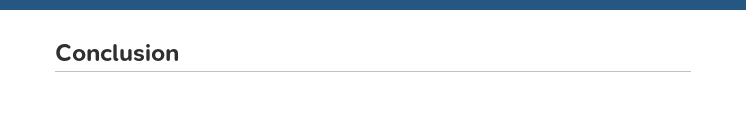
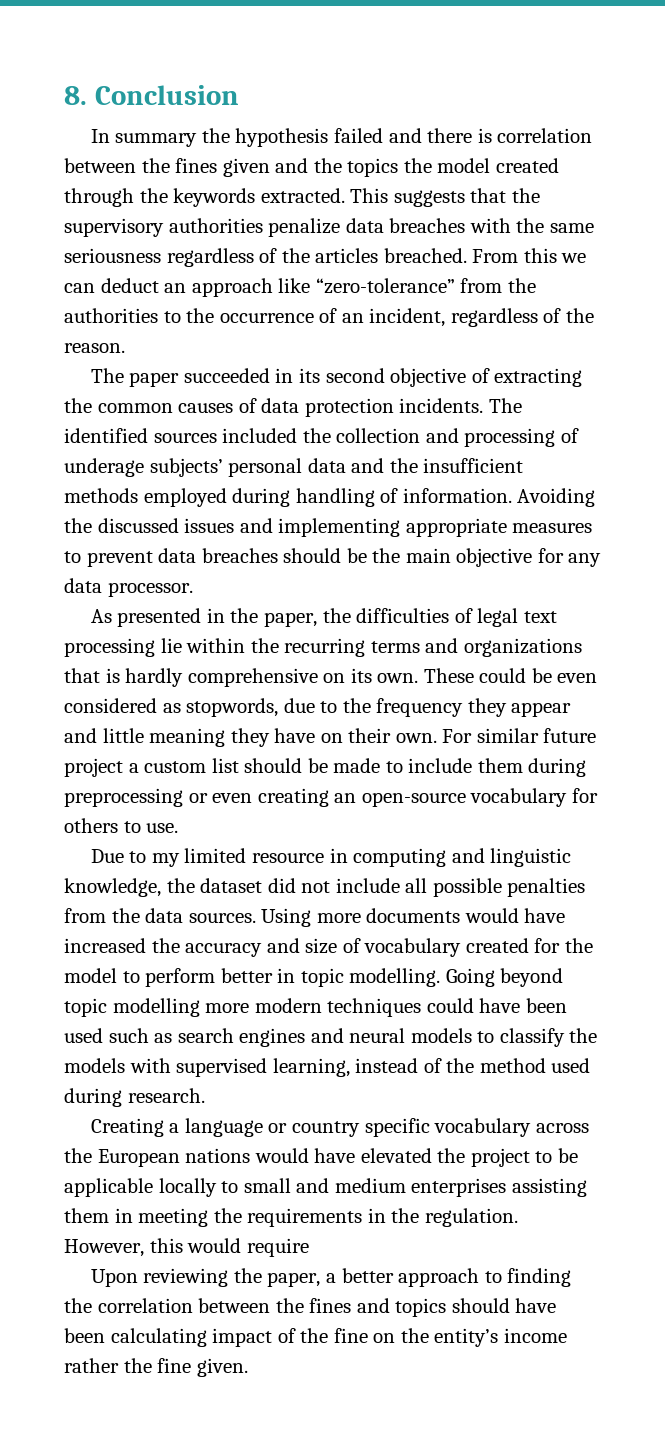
- Conclusion
+ 8. Conclusion
+ In summary the hypothesis failed and there is correlation between the fines given and the topics the model created through the keywords extracted. This suggests that the supervisory authorities penalize data breaches with the same seriousness regardless of the articles breached. From this we can deduct an approach like “zero-tolerance” from the authorities to the occurrence of an incident, regardless of the reason.
+ The paper succeeded in its second objective of extracting the common causes of data protection incidents. The identified sources included the collection and processing of underage subjects’ personal data and the insufficient methods employed during handling of information. Avoiding the discussed issues and implementing appropriate measures to prevent data breaches should be the main objective for any data processor.
+ As presented in the paper, the difficulties of legal text processing lie within the recurring terms and organizations that is hardly comprehensive on its own. These could be even considered as stopwords, due to the frequency they appear and little meaning they have on their own. For similar future project a custom list should be made to include them during preprocessing or even creating an open-source vocabulary for others to use.
+ Due to my limited resource in computing and linguistic knowledge, the dataset did not include all possible penalties from the data sources. Using more documents would have increased the accuracy and size of vocabulary created for the model to perform better in topic modelling. Going beyond topic modelling more modern techniques could have been used such as search engines and neural models to classify the models with supervised learning, instead of the method used during research.
+ Creating a language or country specific vocabulary across the European nations would have elevated the project to be applicable locally to small and medium enterprises assisting them in meeting the requirements in the regulation. However, this would require
+ Upon reviewing the paper, a better approach to finding the correlation between the fines and topics should have been calculating impact of the fine on the entity’s income rather the fine given.

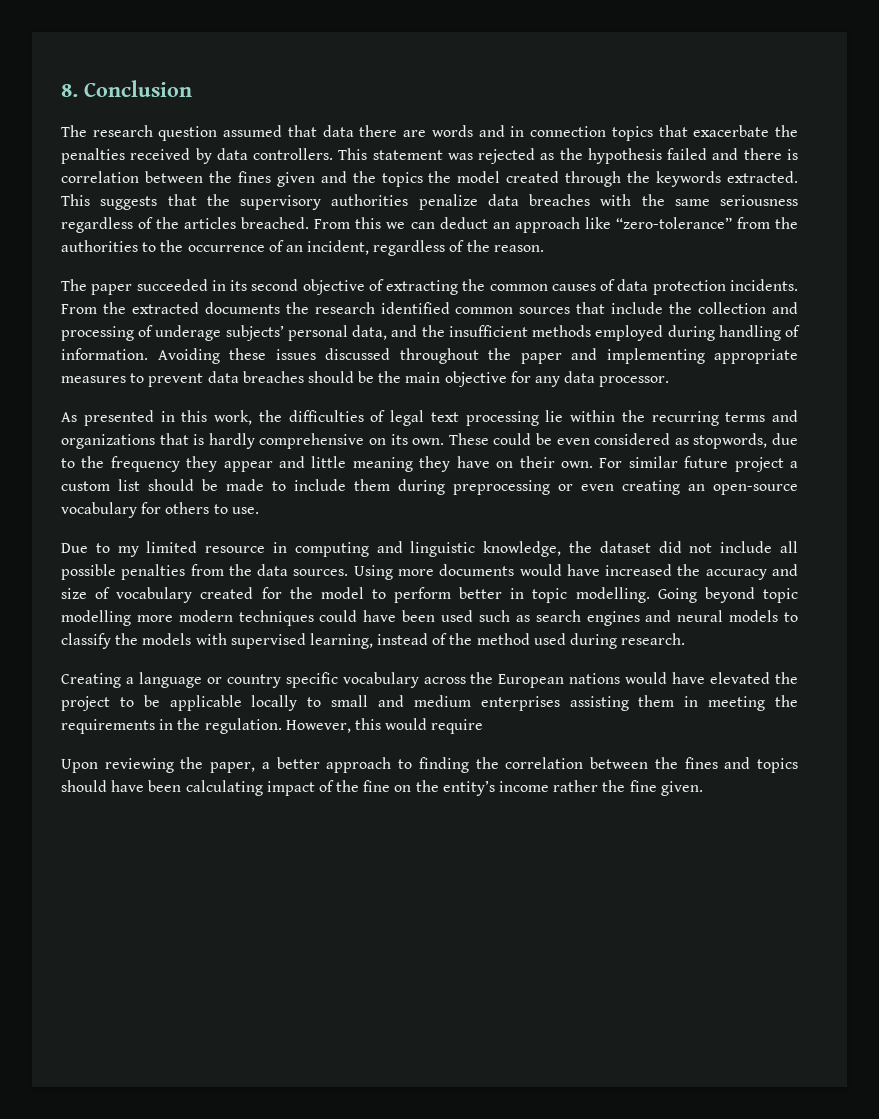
- In summary the hypothesis failed and there is correlation between the fines given and the topics the model created through the keywords extracted.
+ The research question assumed that data there are words and in connection topics that exacerbate the penalties received by data controllers. This statement was rejected as the hypothesis failed and there is correlation between the fines given and the topics the model created through the keywords extracted.
- The identified sources included the collection and processing of underage subjects’ personal data and the insufficient methods employed during handling of information.
+ From the extracted documents the research identified common sources that include the collection and processing of underage subjects’ personal data, and the insufficient methods employed during handling of information.
- Avoiding the discussed issues and implementing appropriate measures to prevent data breaches should be the main objective for any data processor.
+ Avoiding these issues discussed throughout the paper and implementing appropriate measures to prevent data breaches should be the main objective for any data processor.
- As presented in the paper, the difficulties of legal text processing lie within the recurring terms and organizations that is hardly comprehensive on its own.
+ As presented in this work, the difficulties of legal text processing lie within the recurring terms and organizations that is hardly comprehensive on its own.

